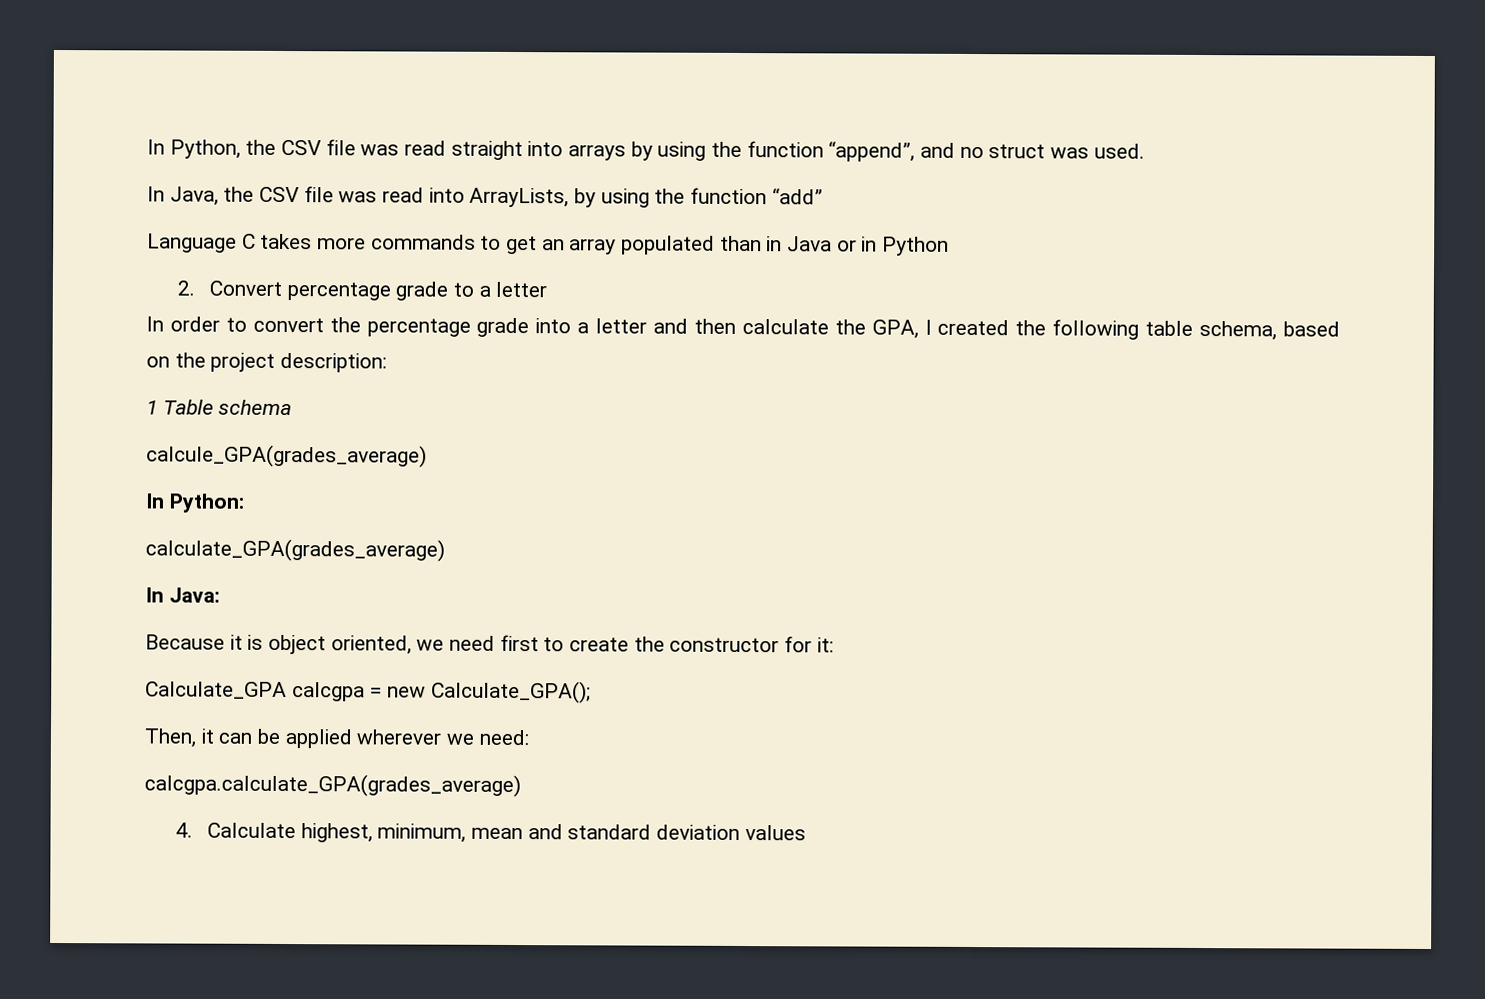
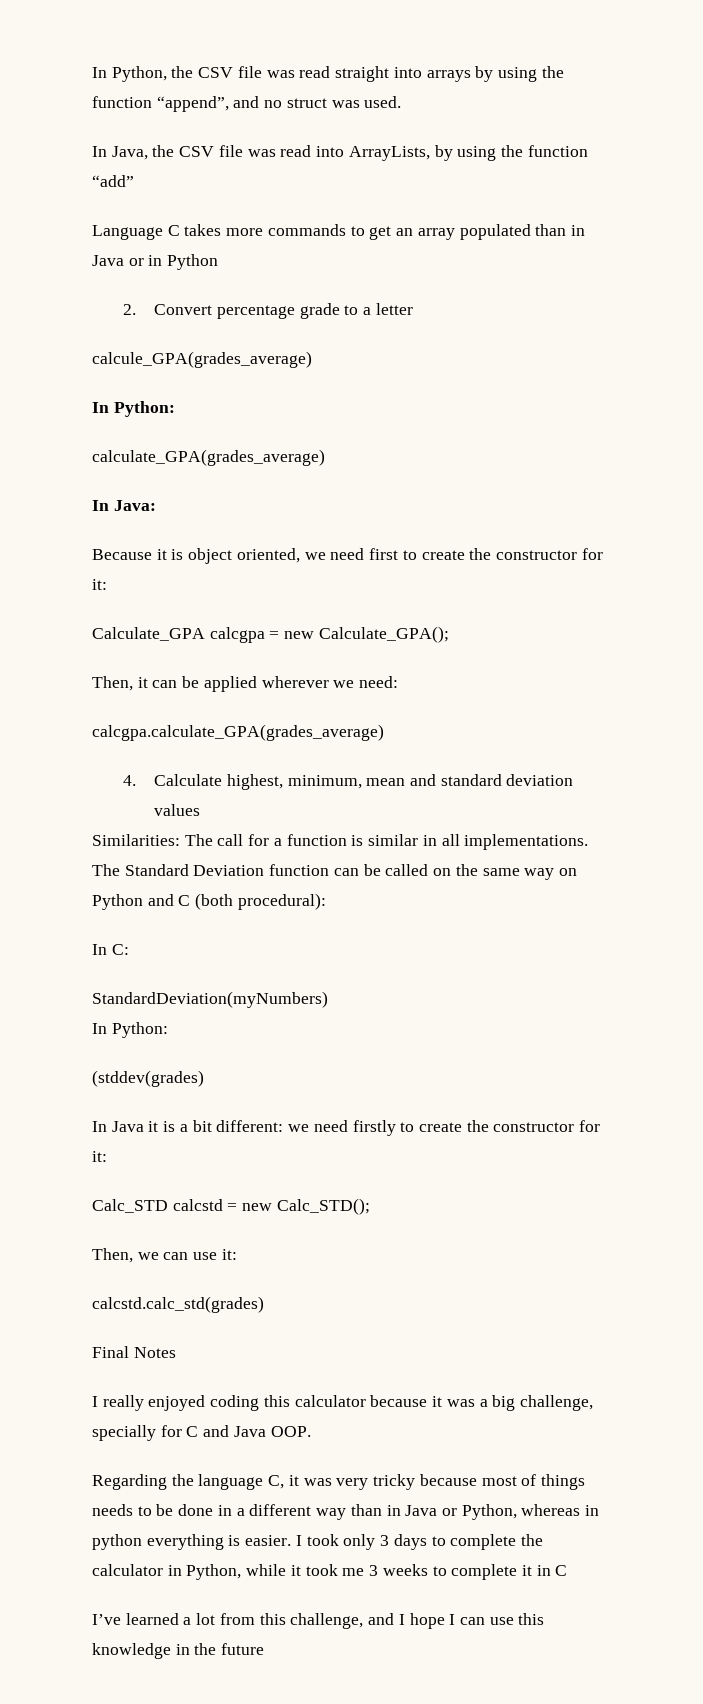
- In order to convert the percentage grade into a letter and then calculate the GPA, I created the following table schema, based on the project description:
- 1 Table schema
+ Similarities: The call for a function is similar in all implementations. The Standard Deviation function can be called on the same way on Python and C (both procedural):
+ In C:
+ StandardDeviation(myNumbers)
+ In Python:
+ (stddev(grades)
+ In Java it is a bit different: we need firstly to create the constructor for it:
+ Calc_STD calcstd = new Calc_STD();
+ Then, we can use it:
+ calcstd.calc_std(grades)
+ Final Notes
+ I really enjoyed coding this calculator because it was a big challenge, specially for C and Java OOP.
+ Regarding the language C, it was very tricky because most of things needs to be done in a different way than in Java or Python, whereas in python everything is easier. I took only 3 days to complete the calculator in Python, while it took me 3 weeks to complete it in C
+ I’ve learned a lot from this challenge, and I hope I can use this knowledge in the future

